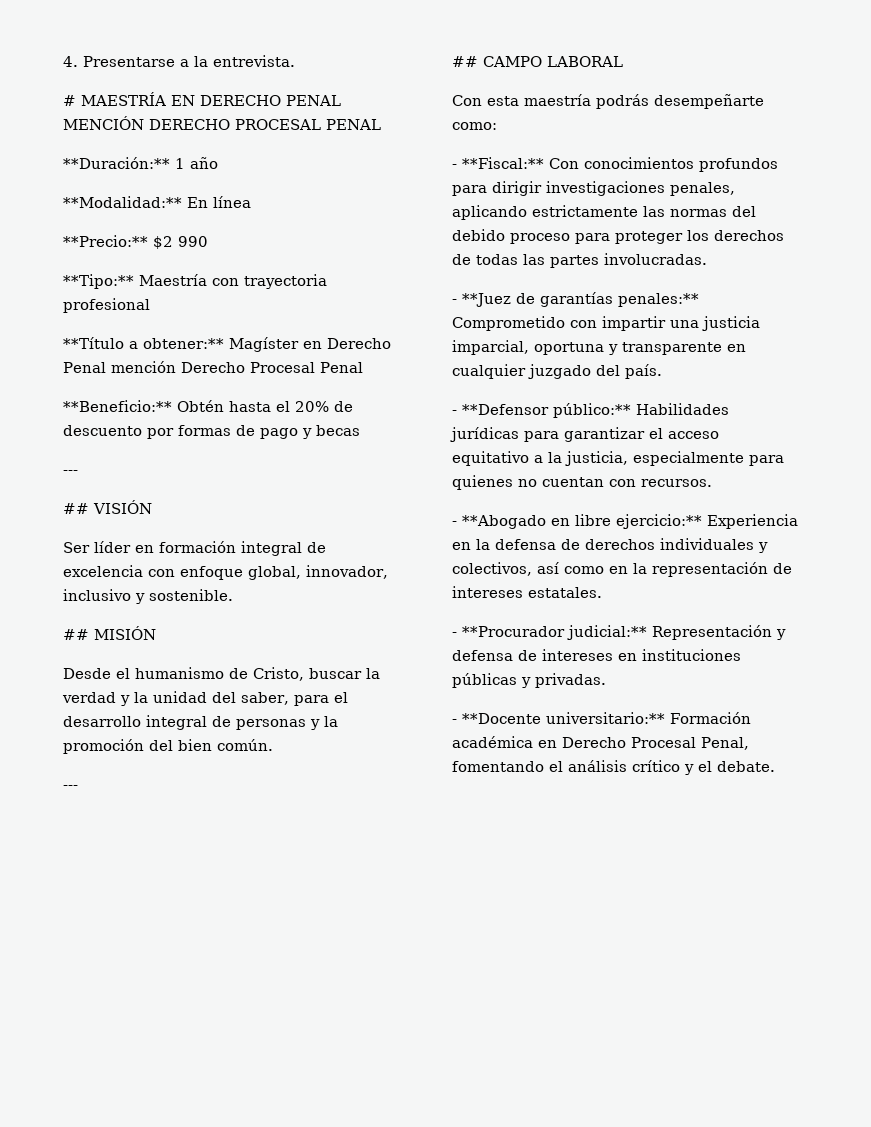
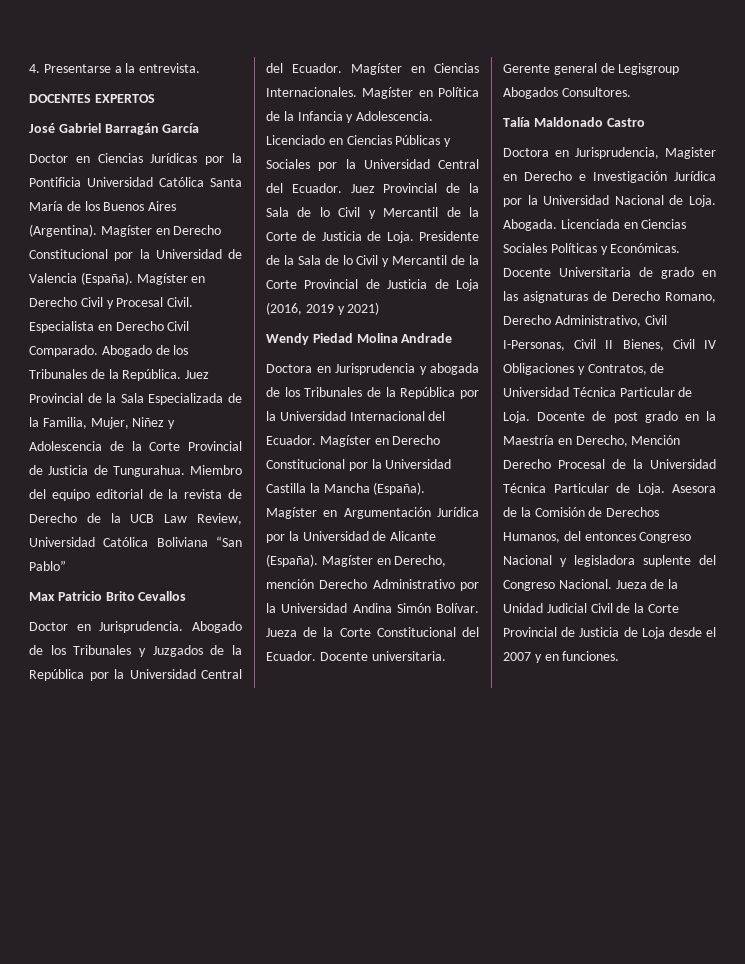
- # MAESTRÍA EN DERECHO PENAL MENCIÓN DERECHO PROCESAL PENAL
- **Duración:** 1 año
- **Modalidad:** En línea
- **Precio:** $2 990
- **Tipo:** Maestría con trayectoria profesional
- **Título a obtener:** Magíster en Derecho Penal mención Derecho Procesal Penal
- **Beneficio:** Obtén hasta el 20% de descuento por formas de pago y becas
- ---
- ## VISIÓN
- Ser líder en formación integral de excelencia con enfoque global, innovador, inclusivo y sostenible.
- ## MISIÓN
- Desde el humanismo de Cristo, buscar la verdad y la unidad del saber, para el desarrollo integral de personas y la promoción del bien común.
- ---
- ## CAMPO LABORAL
- Con esta maestría podrás desempeñarte como:
- - **Fiscal:** Con conocimientos profundos para dirigir investigaciones penales, aplicando estrictamente las normas del debido proceso para proteger los derechos de todas las partes involucradas.
- - **Juez de garantías penales:** Comprometido con impartir una justicia imparcial, oportuna y transparente en cualquier juzgado del país.
- - **Defensor público:** Habilidades jurídicas para garantizar el acceso equitativo a la justicia, especialmente para quienes no cuentan con recursos.
- - **Abogado en libre ejercicio:** Experiencia en la defensa de derechos individuales y colectivos, así como en la representación de intereses estatales.
- - **Procurador judicial:** Representación y defensa de intereses en instituciones públicas y privadas.
- - **Docente universitario:** Formación académica en Derecho Procesal Penal, fomentando el análisis crítico y el debate.
+ DOCENTES EXPERTOS
+ José Gabriel Barragán García
+ Doctor en Ciencias Jurídicas por la Pontificia Universidad Católica Santa María de los Buenos Aires (Argentina). Magíster en Derecho Constitucional por la Universidad de Valencia (España). Magíster en Derecho Civil y Procesal Civil. Especialista en Derecho Civil Comparado. Abogado de los Tribunales de la República. Juez Provincial de la Sala Especializada de la Familia, Mujer, Niñez y Adolescencia de la Corte Provincial de Justicia de Tungurahua. Miembro del equipo editorial de la revista de Derecho de la UCB Law Review, Universidad Católica Boliviana “San Pablo”
+ Max Patricio Brito Cevallos
+ Doctor en Jurisprudencia. Abogado de los Tribunales y Juzgados de la República por la Universidad Central del Ecuador. Magíster en Ciencias Internacionales. Magíster en Política de la Infancia y Adolescencia. Licenciado en Ciencias Públicas y Sociales por la Universidad Central del Ecuador. Juez Provincial de la Sala de lo Civil y Mercantil de la Corte de Justicia de Loja. Presidente de la Sala de lo Civil y Mercantil de la Corte Provincial de Justicia de Loja (2016, 2019 y 2021)
+ Wendy Piedad Molina Andrade
+ Doctora en Jurisprudencia y abogada de los Tribunales de la República por la Universidad Internacional del Ecuador. Magíster en Derecho Constitucional por la Universidad Castilla la Mancha (España). Magíster en Argumentación Jurídica por la Universidad de Alicante (España). Magíster en Derecho, mención Derecho Administrativo por la Universidad Andina Simón Bolívar. Jueza de la Corte Constitucional del Ecuador. Docente universitaria. Gerente general de Legisgroup Abogados Consultores.
+ Talía Maldonado Castro
+ Doctora en Jurisprudencia, Magister en Derecho e Investigación Jurídica por la Universidad Nacional de Loja. Abogada. Licenciada en Ciencias Sociales Políticas y Económicas. Docente Universitaria de grado en las asignaturas de Derecho Romano, Derecho Administrativo, Civil I-Personas, Civil II Bienes, Civil IV Obligaciones y Contratos, de Universidad Técnica Particular de Loja. Docente de post grado en la Maestría en Derecho, Mención Derecho Procesal de la Universidad Técnica Particular de Loja. Asesora de la Comisión de Derechos Humanos, del entonces Congreso Nacional y legisladora suplente del Congreso Nacional. Jueza de la Unidad Judicial Civil de la Corte Provincial de Justicia de Loja desde el 2007 y en funciones.

